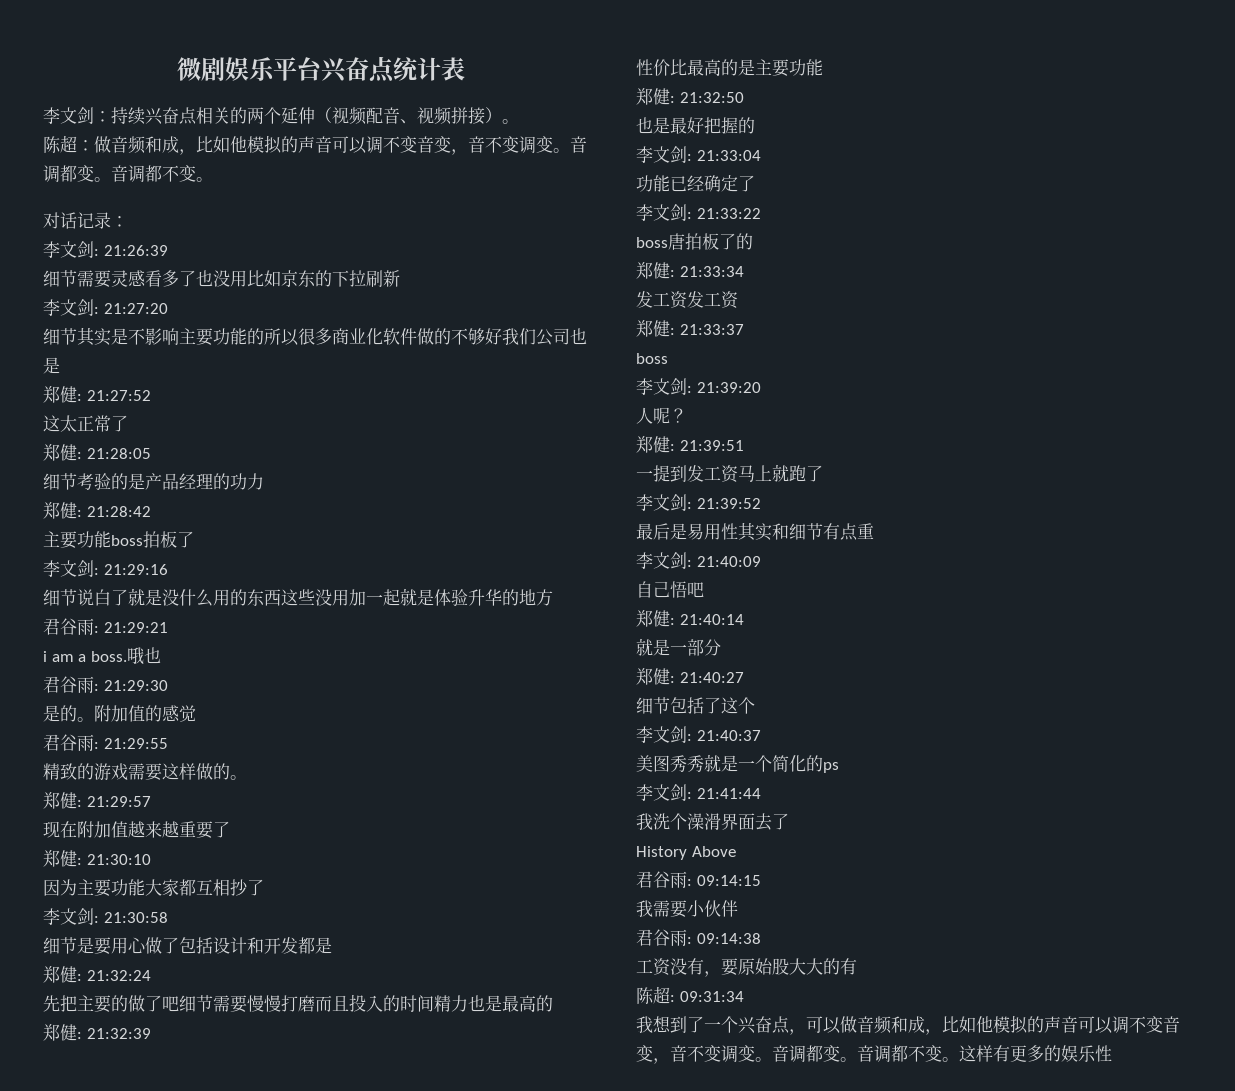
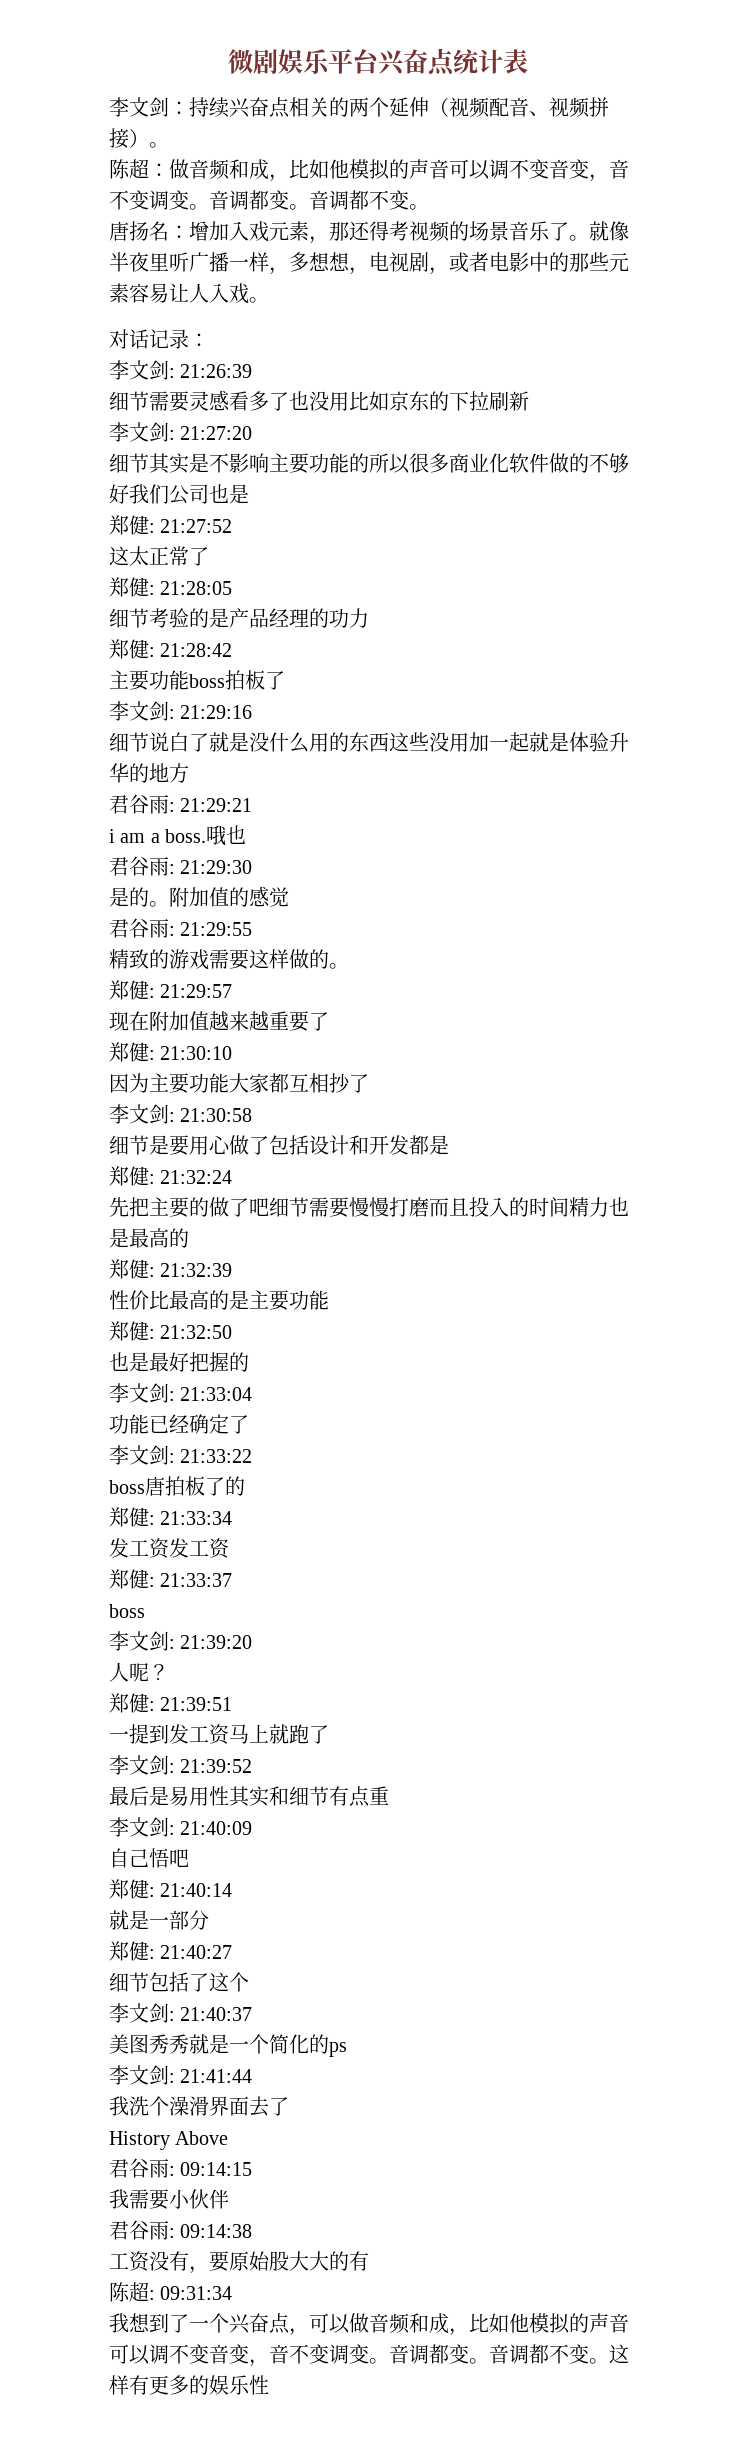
+ 唐扬名：增加入戏元素，那还得考视频的场景音乐了。就像半夜里听广播一样，多想想，电视剧，或者电影中的那些元素容易让人入戏。

